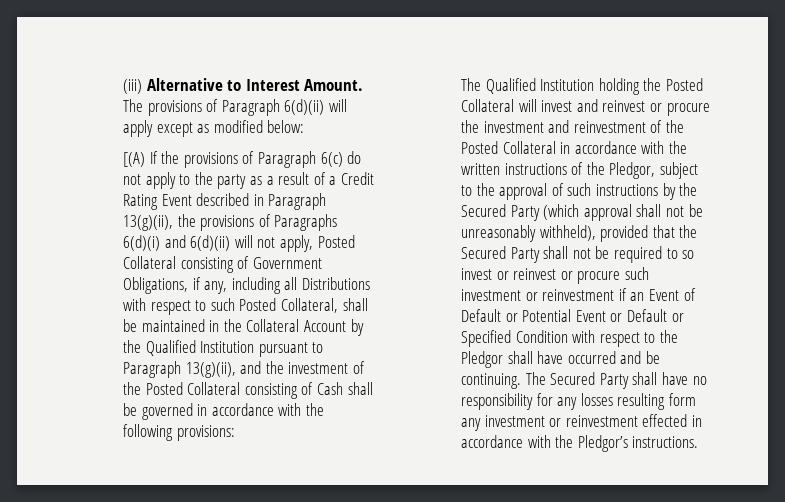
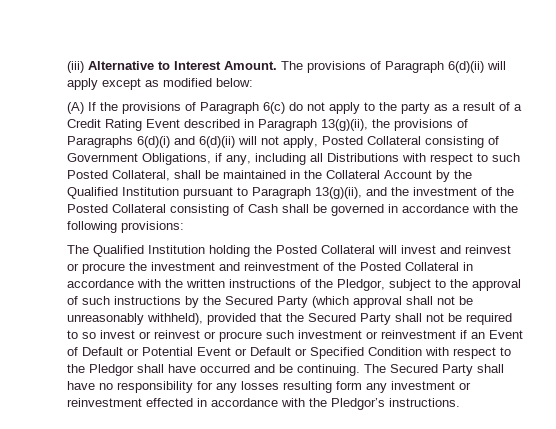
- [(A) If the provisions of Paragraph 6(c) do not apply to the party as a result of a Credit Rating Event described in Paragraph 13(g)(ii), the provisions of Paragraphs 6(d)(i) and 6(d)(ii) will not apply, Posted Collateral consisting of Government Obligations, if any, including all Distributions with respect to such Posted Collateral, shall be maintained in the Collateral Account by the Qualified Institution pursuant to Paragraph 13(g)(ii), and the investment of the Posted Collateral consisting of Cash shall be governed in accordance with the following provisions:
+ (A) If the provisions of Paragraph 6(c) do not apply to the party as a result of a Credit Rating Event described in Paragraph 13(g)(ii), the provisions of Paragraphs 6(d)(i) and 6(d)(ii) will not apply, Posted Collateral consisting of Government Obligations, if any, including all Distributions with respect to such Posted Collateral, shall be maintained in the Collateral Account by the Qualified Institution pursuant to Paragraph 13(g)(ii), and the investment of the Posted Collateral consisting of Cash shall be governed in accordance with the following provisions:

